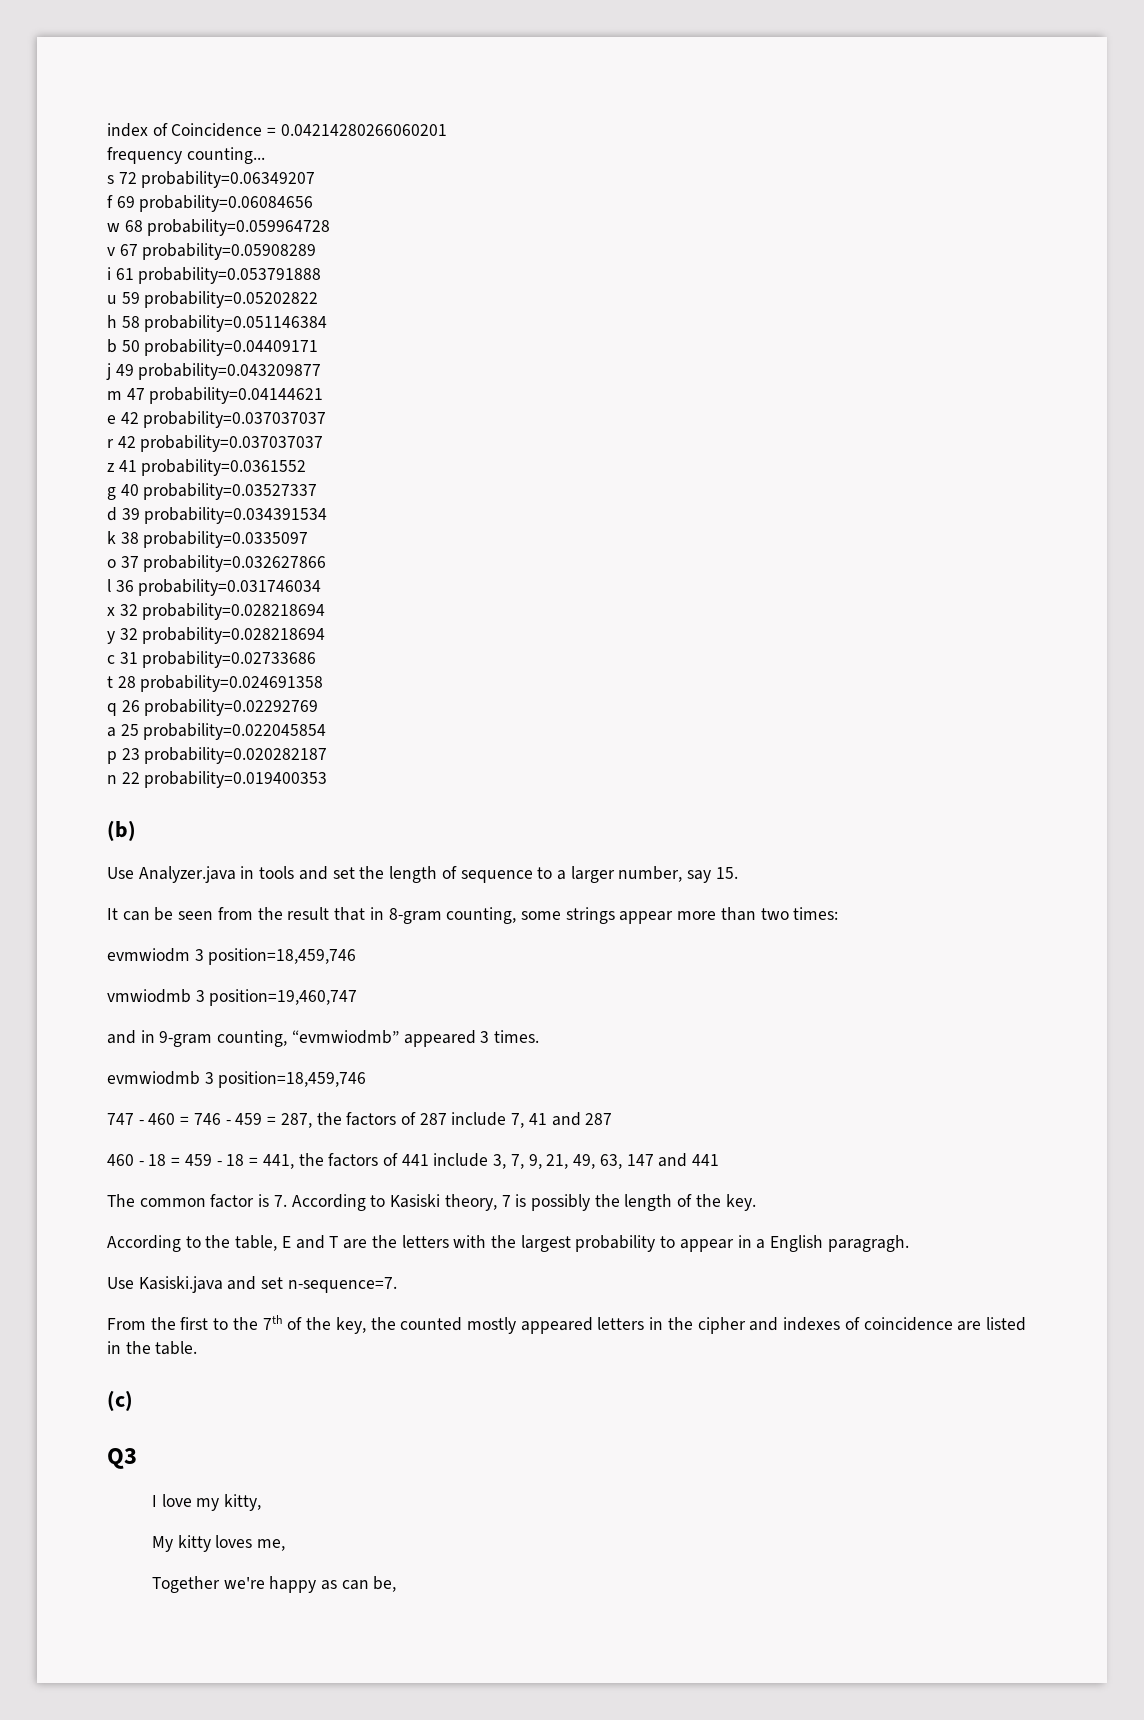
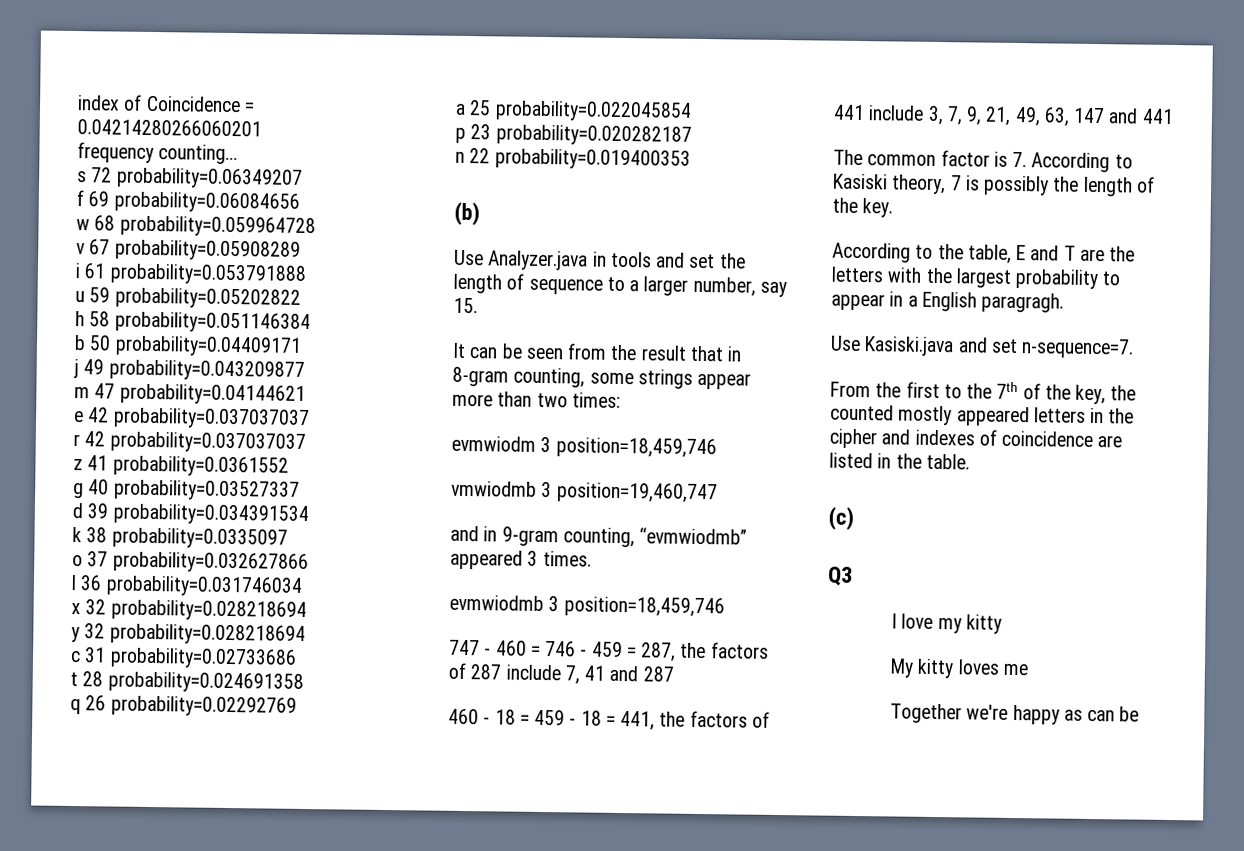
- I love my kitty,
+ I love my kitty
- My kitty loves me,
+ My kitty loves me
- Together we're happy as can be,
+ Together we're happy as can be

